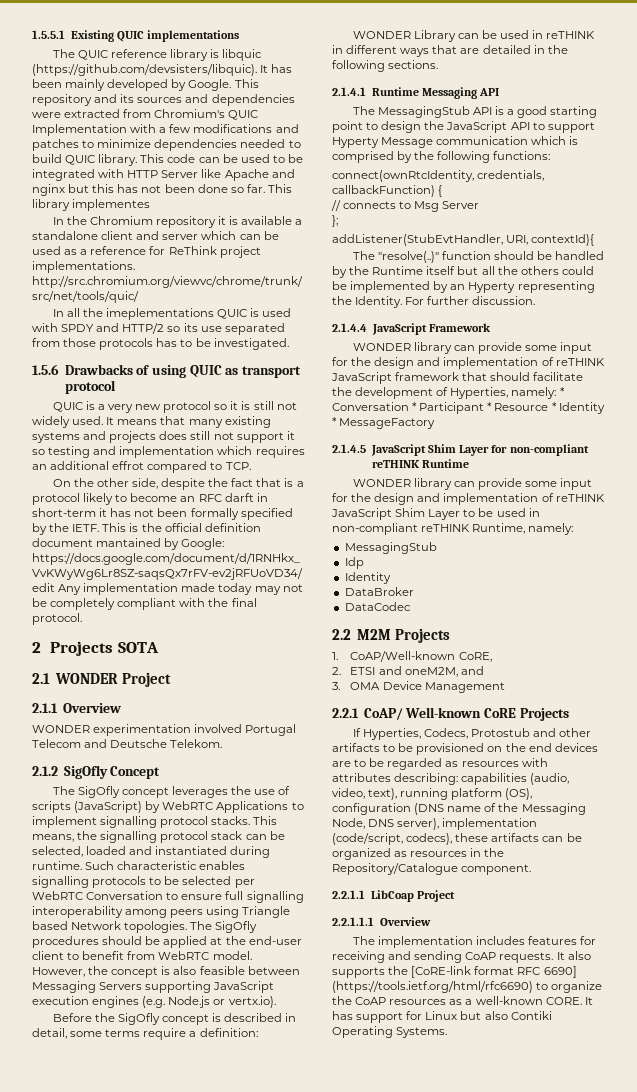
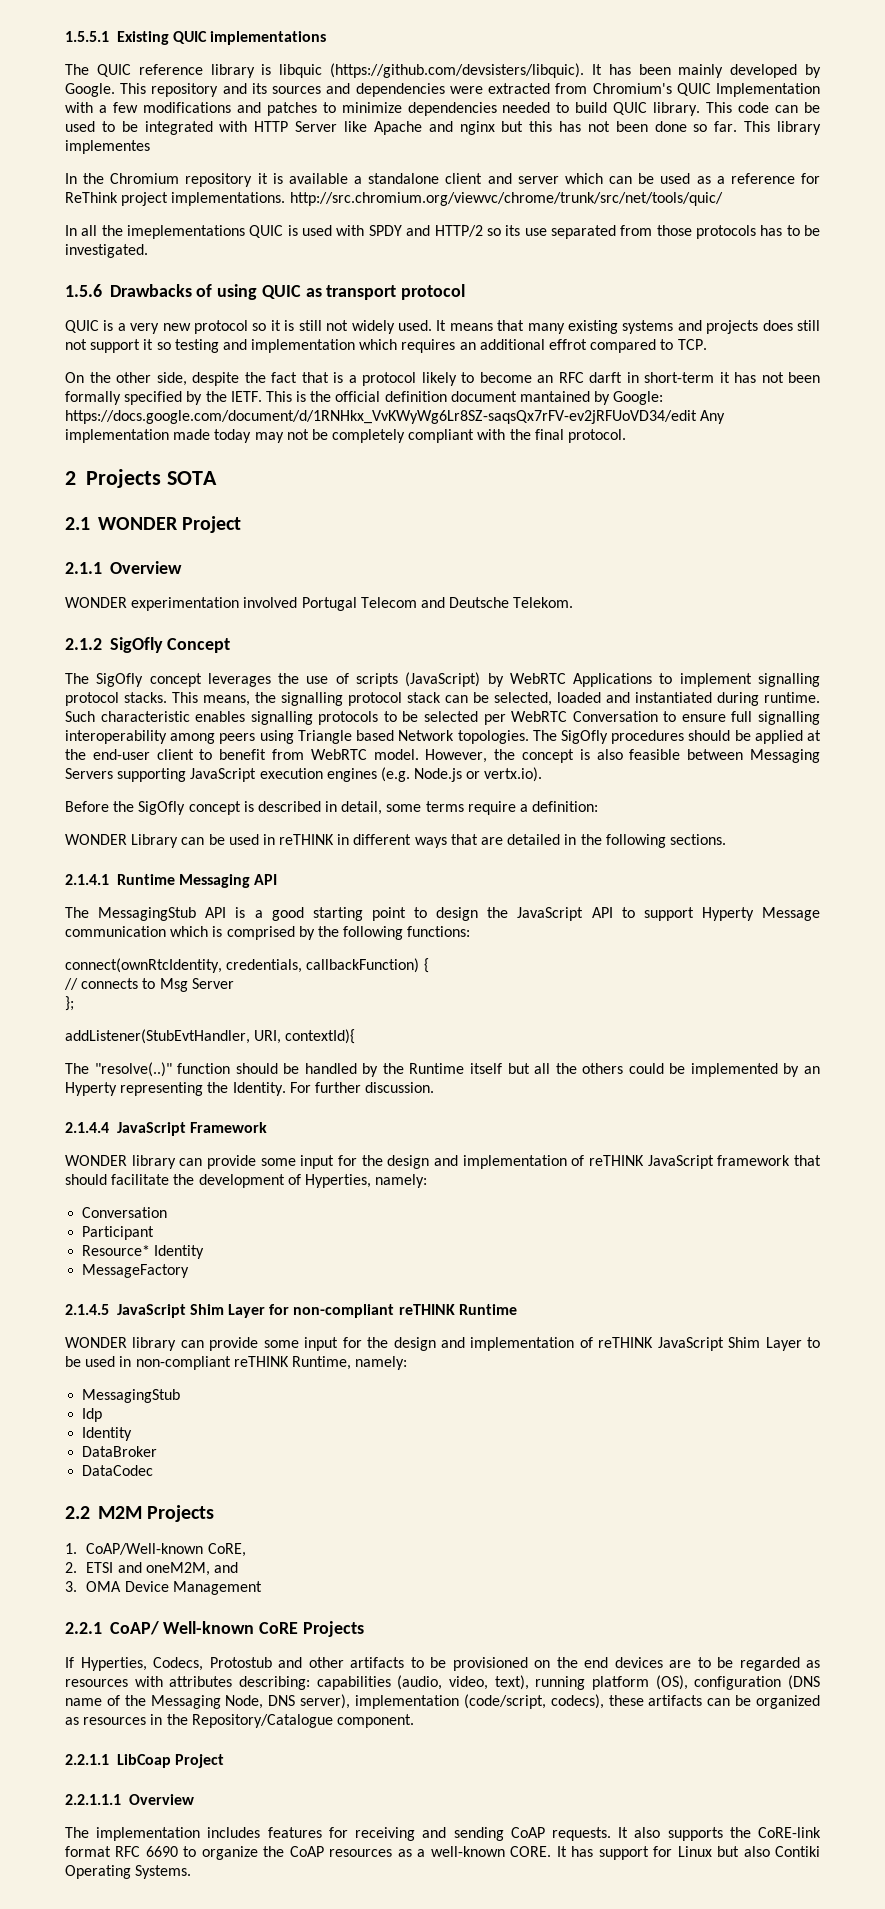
- WONDER library can provide some input for the design and implementation of reTHINK JavaScript framework that should facilitate the development of Hyperties, namely: * Conversation * Participant * Resource * Identity * MessageFactory
+ WONDER library can provide some input for the design and implementation of reTHINK JavaScript framework that should facilitate the development of Hyperties, namely:
+ Conversation
+ Participant
+ Resource* Identity
+ MessageFactory
- It also supports the [CoRE-link format RFC 6690] (https://tools.ietf.org/html/rfc6690) to organize the CoAP resources as a well-known CORE.
+ It also supports the CoRE-link format RFC 6690 to organize the CoAP resources as a well-known CORE.

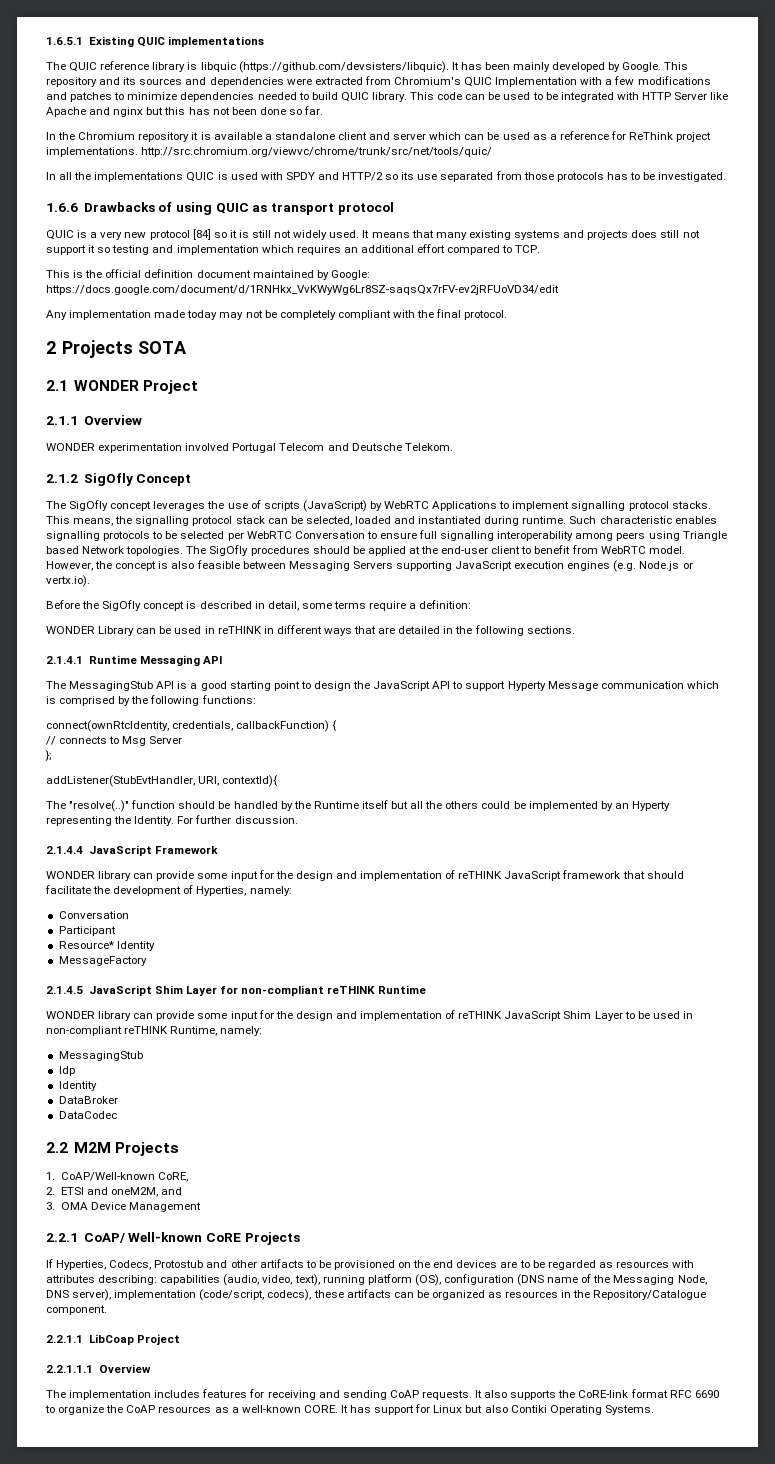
- 1.5.5.1 Existing QUIC implementations
+ 1.6.5.1 Existing QUIC implementations
- This library implementes
- In all the imeplementations QUIC is used with SPDY and HTTP/2 so its use separated from those protocols has to be investigated.
+ In all the implementations QUIC is used with SPDY and HTTP/2 so its use separated from those protocols has to be investigated.
- 1.5.6 Drawbacks of using QUIC as transport protocol
+ 1.6.6 Drawbacks of using QUIC as transport protocol
- QUIC is a very new protocol so it is still not widely used.
+ QUIC is a very new protocol [84] so it is still not widely used.
- It means that many existing systems and projects does still not support it so testing and implementation which requires an additional effrot compared to TCP.
+ It means that many existing systems and projects does still not support it so testing and implementation which requires an additional effort compared to TCP.
- On the other side, despite the fact that is a protocol likely to become an RFC darft in short-term it has not been formally specified by the IETF. This is the official definition document mantained by Google: https://docs.google.com/document/d/1RNHkx_VvKWyWg6Lr8SZ-saqsQx7rFV-ev2jRFUoVD34/edit Any implementation made today may not be completely compliant with the final protocol.
+ This is the official definition document maintained by Google: https://docs.google.com/document/d/1RNHkx_VvKWyWg6Lr8SZ-saqsQx7rFV-ev2jRFUoVD34/edit
+ Any implementation made today may not be completely compliant with the final protocol.

